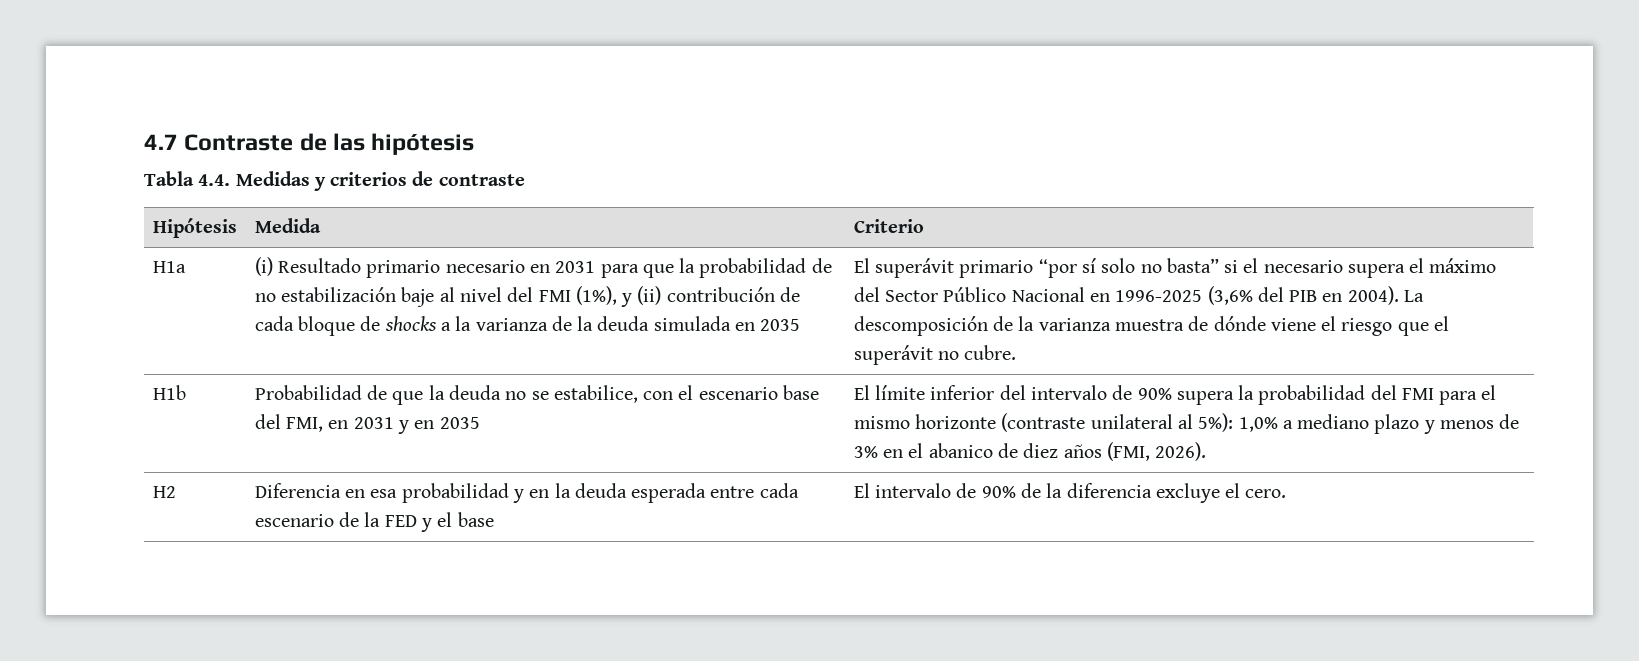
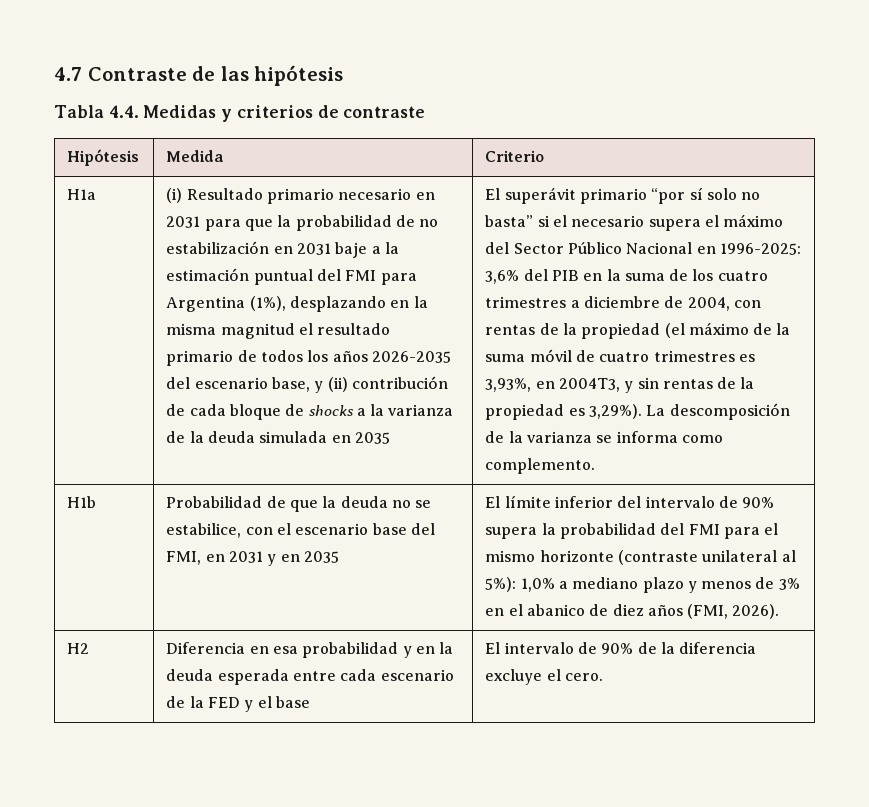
- (i) Resultado primario necesario en 2031 para que la probabilidad de no estabilización baje al nivel del FMI (1%), y (ii) contribución de cada bloque de shocks a la varianza de la deuda simulada en 2035
+ (i) Resultado primario necesario en 2031 para que la probabilidad de no estabilización en 2031 baje a la estimación puntual del FMI para Argentina (1%), desplazando en la misma magnitud el resultado primario de todos los años 2026-2035 del escenario base, y (ii) contribución de cada bloque de shocks a la varianza de la deuda simulada en 2035
- El superávit primario “por sí solo no basta” si el necesario supera el máximo del Sector Público Nacional en 1996-2025 (3,6% del PIB en 2004).
+ El superávit primario “por sí solo no basta” si el necesario supera el máximo del Sector Público Nacional en 1996-2025: 3,6% del PIB en la suma de los cuatro trimestres a diciembre de 2004, con rentas de la propiedad (el máximo de la suma móvil de cuatro trimestres es 3,93%, en 2004T3, y sin rentas de la propiedad es 3,29%).
- La descomposición de la varianza muestra de dónde viene el riesgo que el superávit no cubre.
+ La descomposición de la varianza se informa como complemento.

